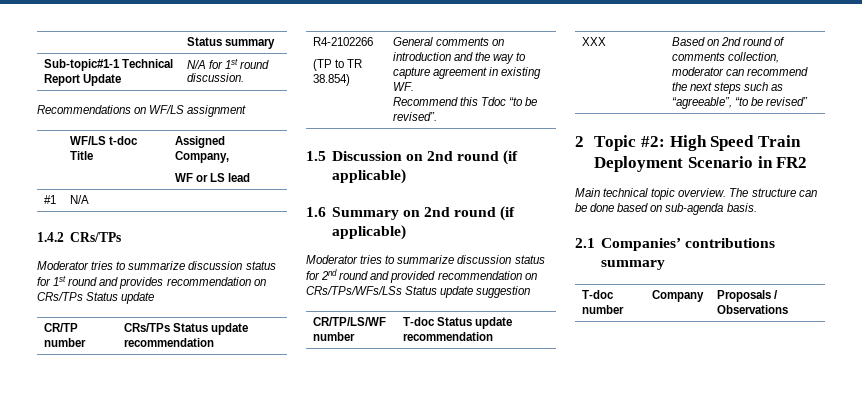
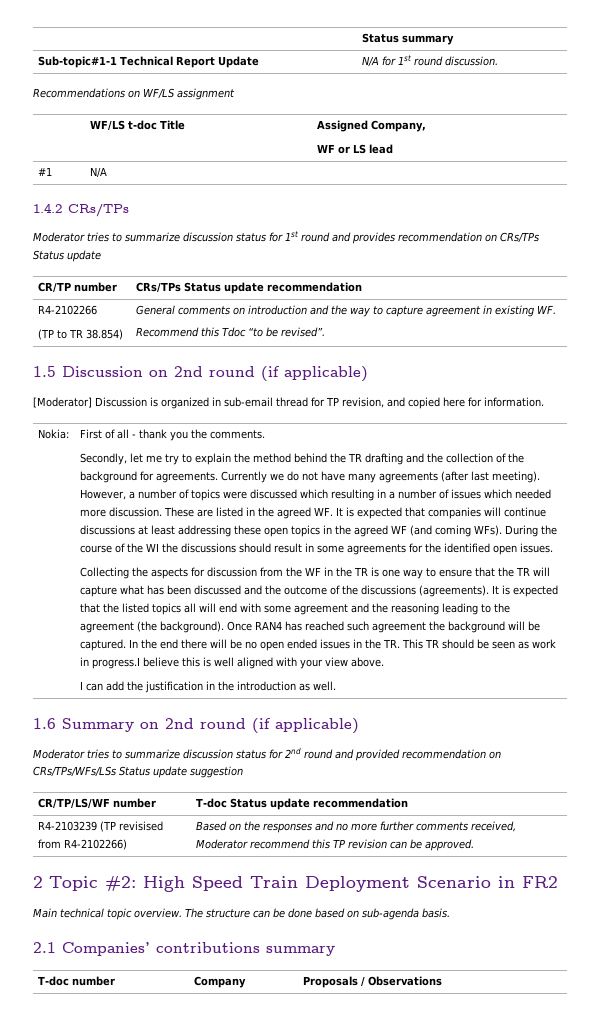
+ [Moderator] Discussion is organized in sub-email thread for TP revision, and copied here for information.
+ Nokia: | First of all - thank you the comments.
+ Secondly, let me try to explain the method behind the TR drafting and the collection of the background for agreements. Currently we do not have many agreements (after last meeting). However, a number of topics were discussed which resulting in a number of issues which needed more discussion. These are listed in the agreed WF. It is expected that companies will continue discussions at least addressing these open topics in the agreed WF (and coming WFs). During the course of the WI the discussions should result in some agreements for the identified open issues.
+ Collecting the aspects for discussion from the WF in the TR is one way to ensure that the TR will capture what has been discussed and the outcome of the discussions (agreements). It is expected that the listed topics all will end with some agreement and the reasoning leading to the agreement (the background). Once RAN4 has reached such agreement the background will be captured. In the end there will be no open ended issues in the TR. This TR should be seen as work in progress.I believe this is well aligned with your view above.
+ I can add the justification in the introduction as well.
- XXX | Based on 2nd round of comments collection, moderator can recommend the next steps such as “agreeable”, “to be revised”
+ R4-2103239 (TP revisised from R4-2102266) | Based on the responses and no more further comments received, Moderator recommend this TP revision can be approved.

